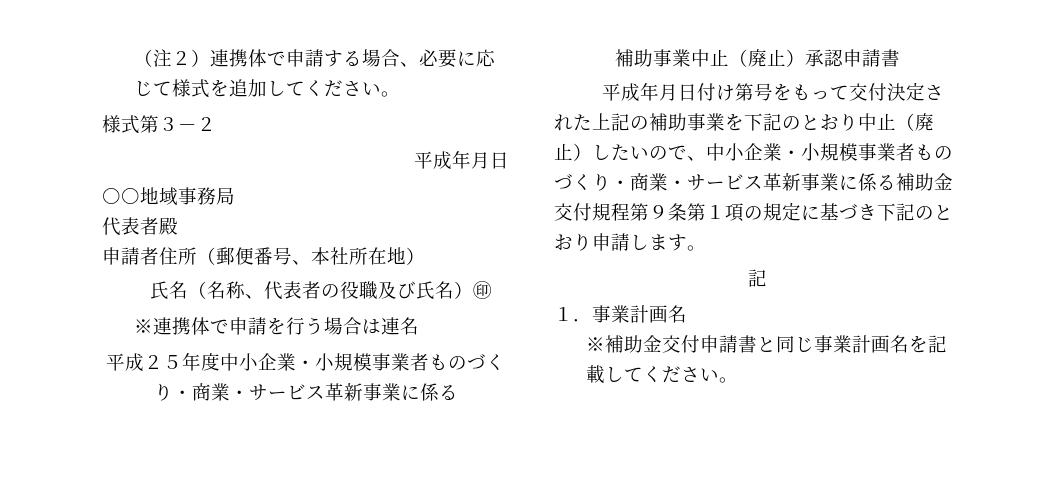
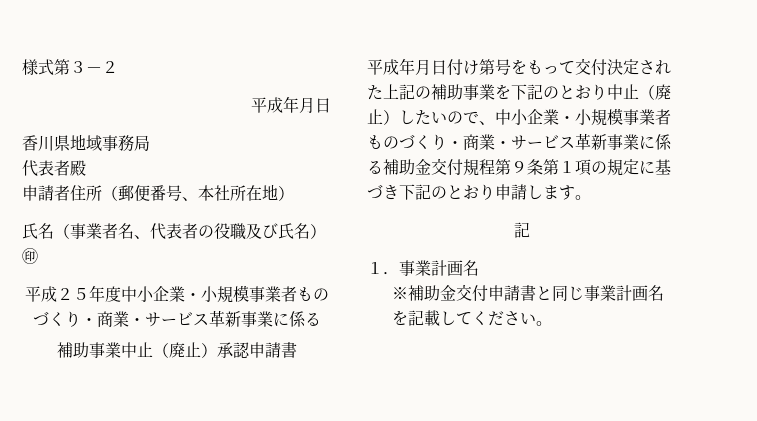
- （注２）連携体で申請する場合、必要に応じて様式を追加してください。
- ○○地域事務局
+ 香川県地域事務局
- 氏名（名称、代表者の役職及び氏名）㊞
+ 氏名（事業者名、代表者の役職及び氏名）㊞
- ※連携体で申請を行う場合は連名

